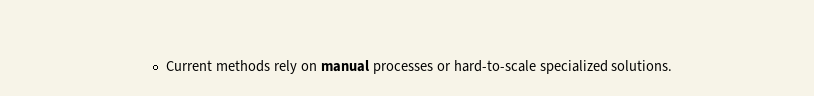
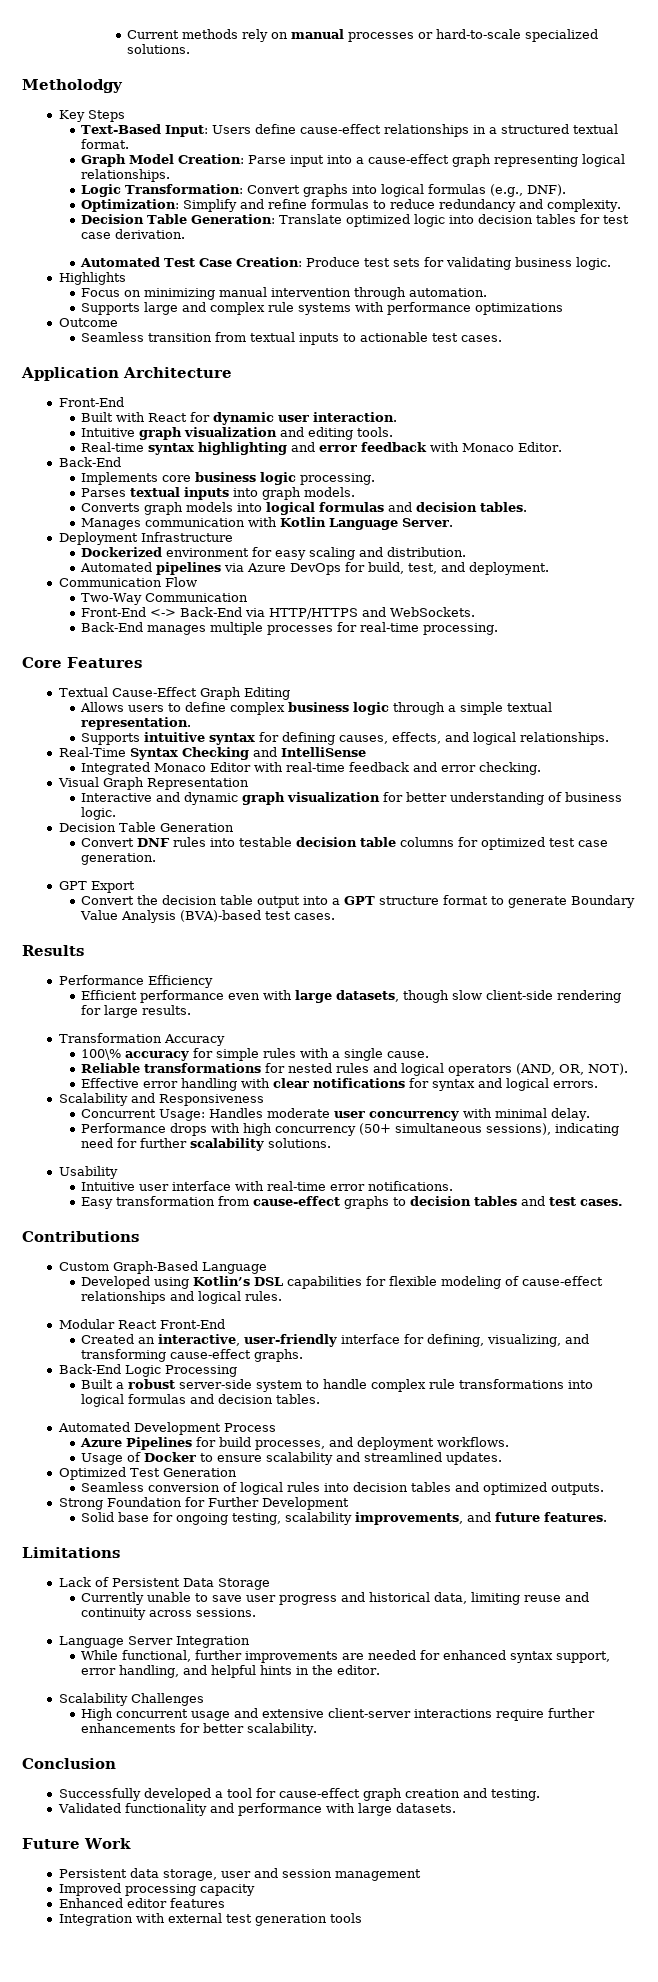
+ Metholodgy
+ Key Steps
+ Text-Based Input: Users define cause-effect relationships in a structured textual format.
+ Graph Model Creation: Parse input into a cause-effect graph representing logical relationships.
+ Logic Transformation: Convert graphs into logical formulas (e.g., DNF).
+ Optimization: Simplify and refine formulas to reduce redundancy and complexity.
+ Decision Table Generation: Translate optimized logic into decision tables for test case derivation.
+ Automated Test Case Creation: Produce test sets for validating business logic.
+ Highlights
+ Focus on minimizing manual intervention through automation.
+ Supports large and complex rule systems with performance optimizations
+ Outcome
+ Seamless transition from textual inputs to actionable test cases.
+ Application Architecture
+ Front-End
+ Built with React for dynamic user interaction.
+ Intuitive graph visualization and editing tools.
+ Real-time syntax highlighting and error feedback with Monaco Editor.
+ Back-End
+ Implements core business logic processing.
+ Parses textual inputs into graph models.
+ Converts graph models into logical formulas and decision tables.
+ Manages communication with Kotlin Language Server.
+ Deployment Infrastructure
+ Dockerized environment for easy scaling and distribution.
+ Automated pipelines via Azure DevOps for build, test, and deployment.
+ Communication Flow
+ Two-Way Communication
+ Front-End <-> Back-End via HTTP/HTTPS and WebSockets.
+ Back-End manages multiple processes for real-time processing.
+ Core Features
+ Textual Cause-Effect Graph Editing
+ Allows users to define complex business logic through a simple textual representation.
+ Supports intuitive syntax for defining causes, effects, and logical relationships.
+ Real-Time Syntax Checking and IntelliSense
+ Integrated Monaco Editor with real-time feedback and error checking.
+ Visual Graph Representation
+ Interactive and dynamic graph visualization for better understanding of business logic.
+ Decision Table Generation
+ Convert DNF rules into testable decision table columns for optimized test case generation.
+ GPT Export
+ Convert the decision table output into a GPT structure format to generate Boundary Value Analysis (BVA)-based test cases.
+ Results
+ Performance Efficiency
+ Efficient performance even with large datasets, though slow client-side rendering for large results.
+ Transformation Accuracy
+ 100\% accuracy for simple rules with a single cause.
+ Reliable transformations for nested rules and logical operators (AND, OR, NOT).
+ Effective error handling with clear notifications for syntax and logical errors.
+ Scalability and Responsiveness
+ Concurrent Usage: Handles moderate user concurrency with minimal delay.
+ Performance drops with high concurrency (50+ simultaneous sessions), indicating need for further scalability solutions.
+ Usability
+ Intuitive user interface with real-time error notifications.
+ Easy transformation from cause-effect graphs to decision tables and test cases.
+ Contributions
+ Custom Graph-Based Language
+ Developed using Kotlin’s DSL capabilities for flexible modeling of cause-effect relationships and logical rules.
+ Modular React Front-End
+ Created an interactive, user-friendly interface for defining, visualizing, and transforming cause-effect graphs.
+ Back-End Logic Processing
+ Built a robust server-side system to handle complex rule transformations into logical formulas and decision tables.
+ Automated Development Process
+ Azure Pipelines for build processes, and deployment workflows.
+ Usage of Docker to ensure scalability and streamlined updates.
+ Optimized Test Generation
+ Seamless conversion of logical rules into decision tables and optimized outputs.
+ Strong Foundation for Further Development
+ Solid base for ongoing testing, scalability improvements, and future features.
+ Limitations
+ Lack of Persistent Data Storage
+ Currently unable to save user progress and historical data, limiting reuse and continuity across sessions.
+ Language Server Integration
+ While functional, further improvements are needed for enhanced syntax support, error handling, and helpful hints in the editor.
+ Scalability Challenges
+ High concurrent usage and extensive client-server interactions require further enhancements for better scalability.
+ Conclusion
+ Successfully developed a tool for cause-effect graph creation and testing.
+ Validated functionality and performance with large datasets.
+ Future Work
+ Persistent data storage, user and session management
+ Improved processing capacity
+ Enhanced editor features
+ Integration with external test generation tools

